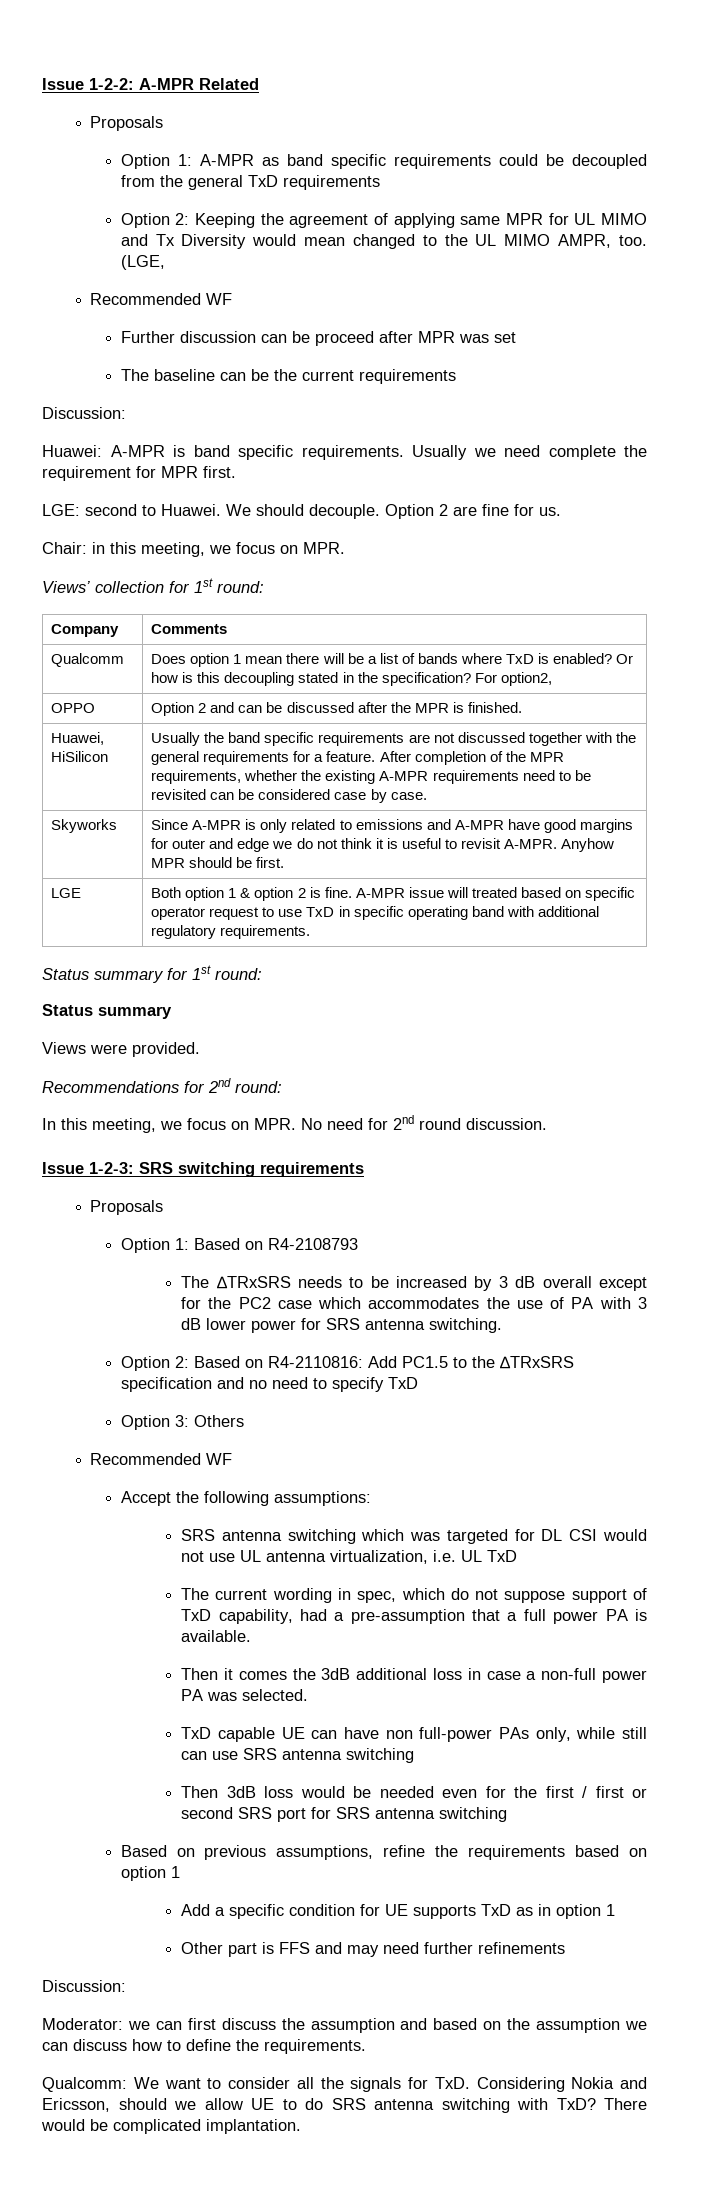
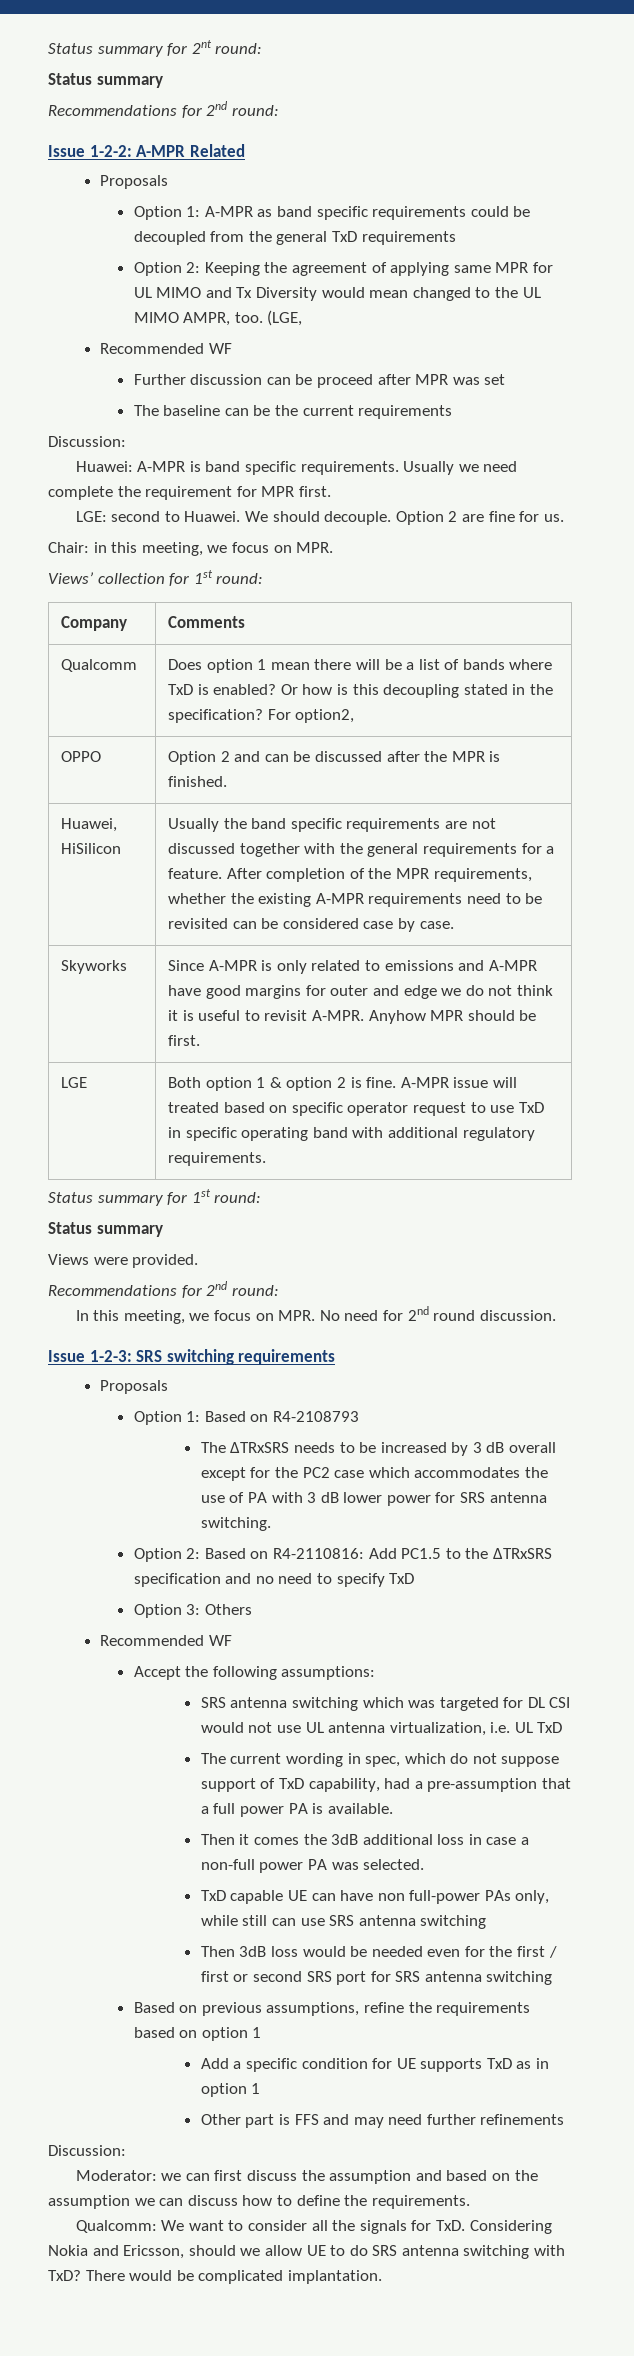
+ Status summary for 2nt round:
+ Status summary
+ Recommendations for 2nd round:

